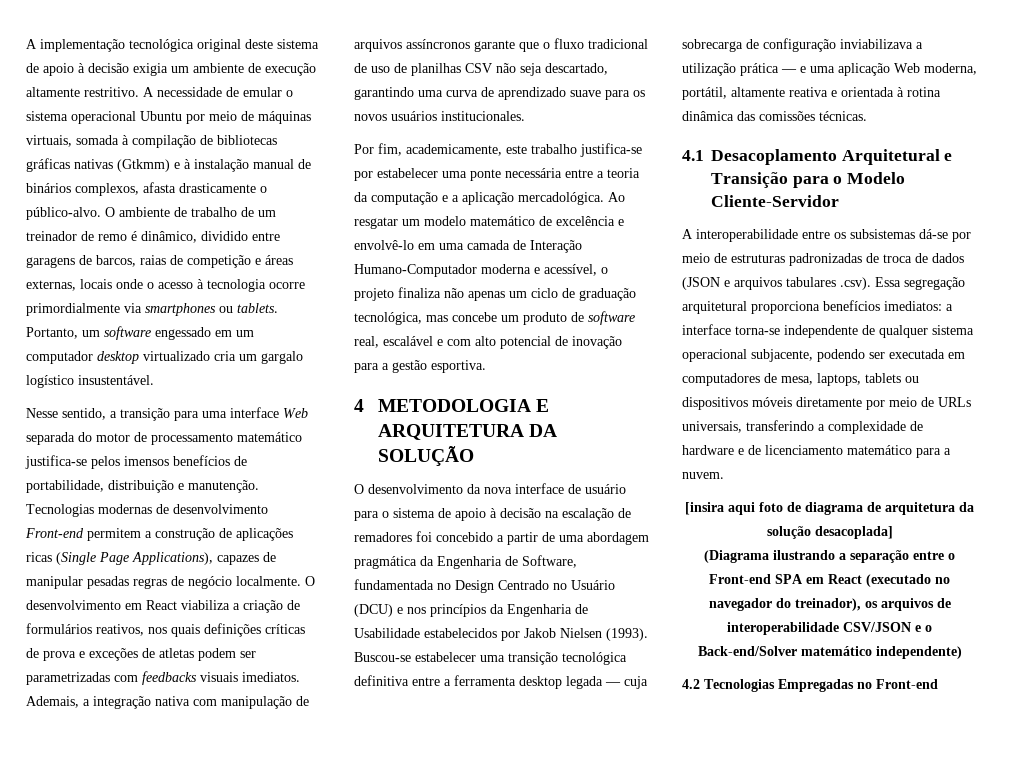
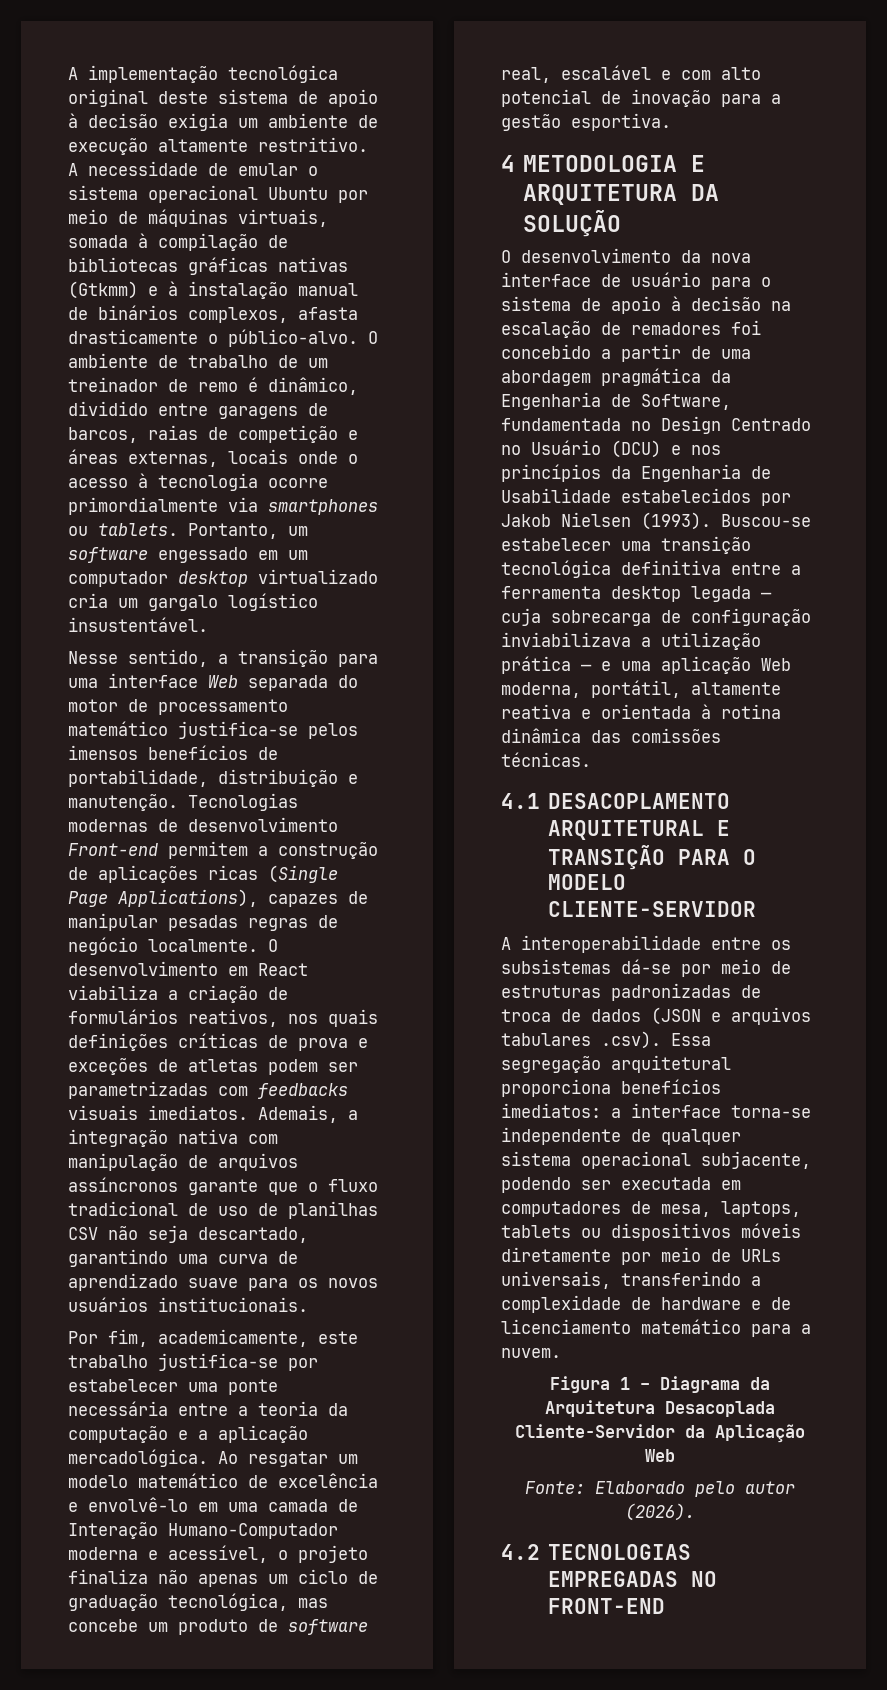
- Ademais, a integração nativa com manipulação de arquivos assíncronos garante que o fluxo tradicional de uso de planilhas CSV não seja descartado, garantindo uma curva de aprendizado suave para os novos usuários institucionales.
+ Ademais, a integração nativa com manipulação de arquivos assíncronos garante que o fluxo tradicional de uso de planilhas CSV não seja descartado, garantindo uma curva de aprendizado suave para os novos usuários institucionais.
- 4.1 Desacoplamento Arquitetural e Transição para o Modelo Cliente-Servidor
+ 4.1 DESACOPLAMENTO ARQUITETURAL E TRANSIÇÃO PARA O MODELO CLIENTE-SERVIDOR
- [insira aqui foto de diagrama de arquitetura da solução desacoplada]
- (Diagrama ilustrando a separação entre o Front-end SPA em React (executado no navegador do treinador), os arquivos de interoperabilidade CSV/JSON e o Back-end/Solver matemático independente)
- 4.2 Tecnologias Empregadas no Front-end
+ Figura 1 – Diagrama da Arquitetura Desacoplada Cliente-Servidor da Aplicação Web
+ Fonte: Elaborado pelo autor (2026).
+ 4.2 TECNOLOGIAS EMPREGADAS NO FRONT-END

